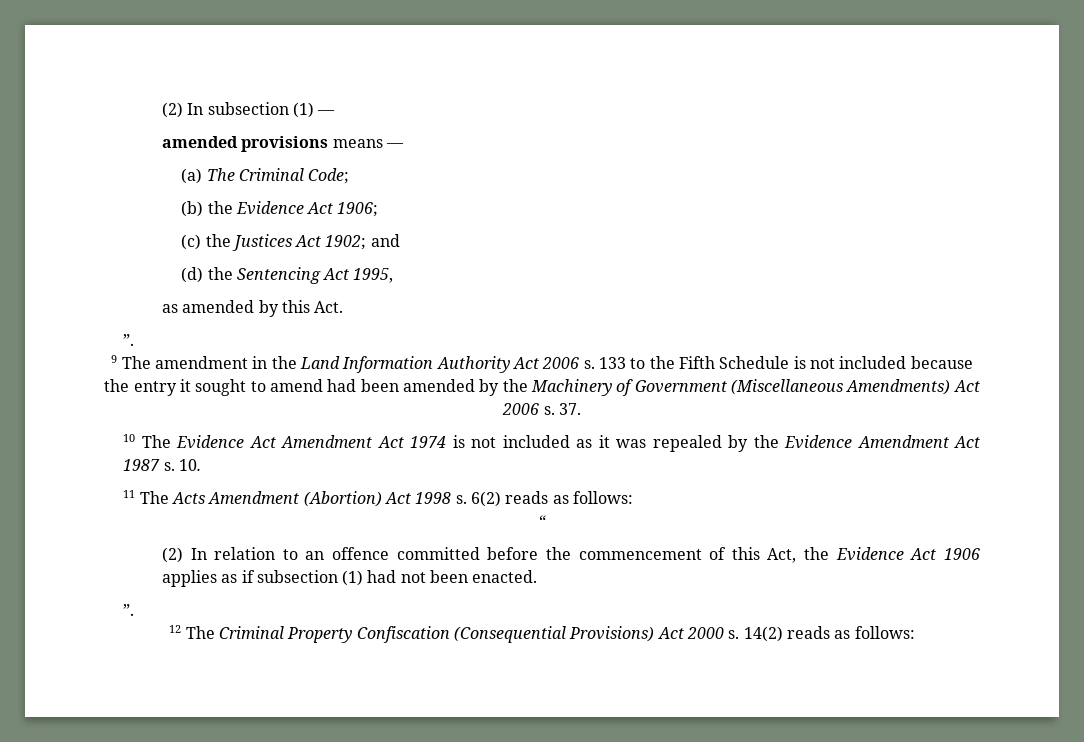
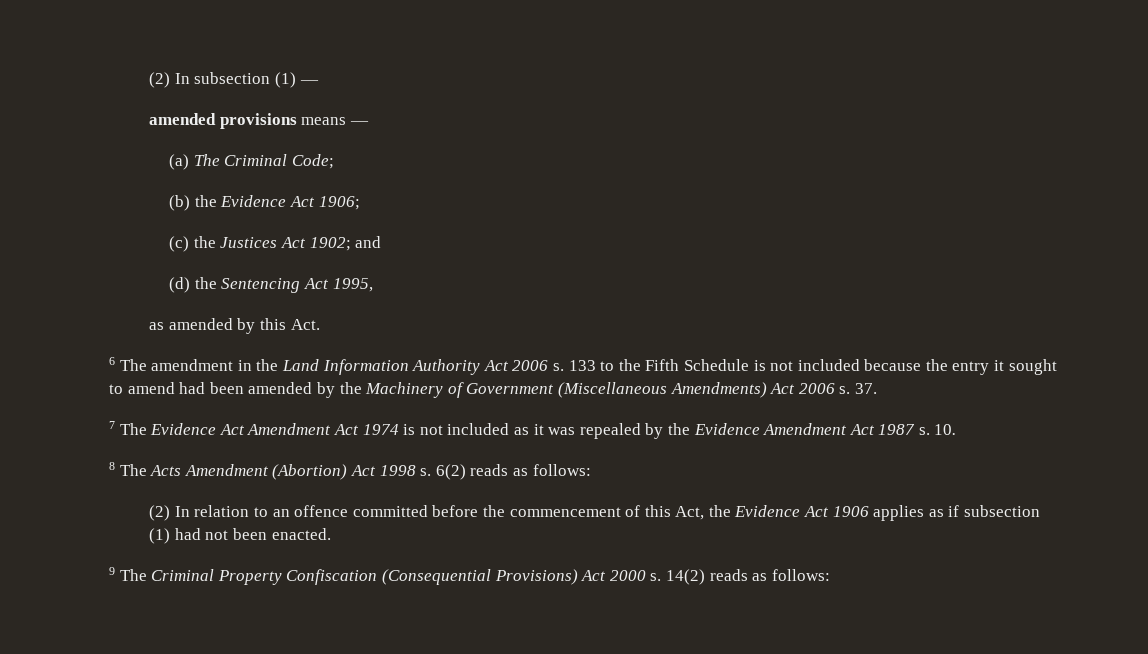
  as amended by this Act.
- ”.
- 9 The amendment in the Land Information Authority Act 2006 s.
+ 6 The amendment in the Land Information Authority Act 2006 s.
- 10 The Evidence Act Amendment Act 1974 is not included as it was repealed by the Evidence Amendment Act 1987 s.
+ 7 The Evidence Act Amendment Act 1974 is not included as it was repealed by the Evidence Amendment Act 1987 s.
- 11 The Acts Amendment (Abortion) Act 1998 s.
+ 8 The Acts Amendment (Abortion) Act 1998 s.
- “
  (2) In relation to an offence committed before the commencement of this Act, the Evidence Act 1906 applies as if subsection (1) had not been enacted.
- ”.
- 12 The Criminal Property Confiscation (Consequential Provisions) Act 2000 s.
+ 9 The Criminal Property Confiscation (Consequential Provisions) Act 2000 s.

